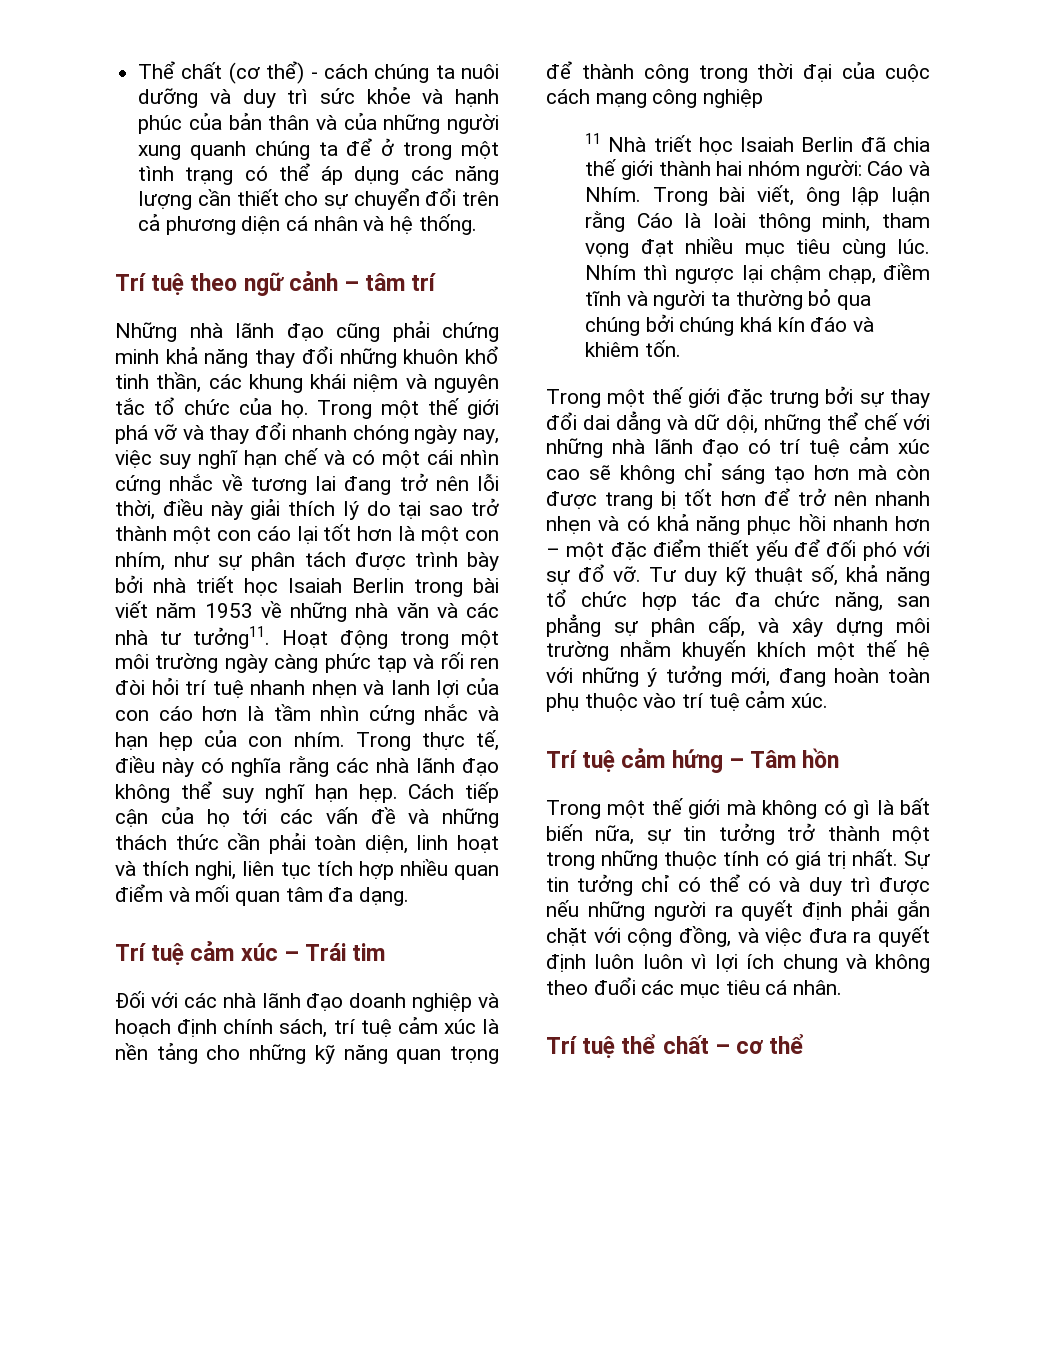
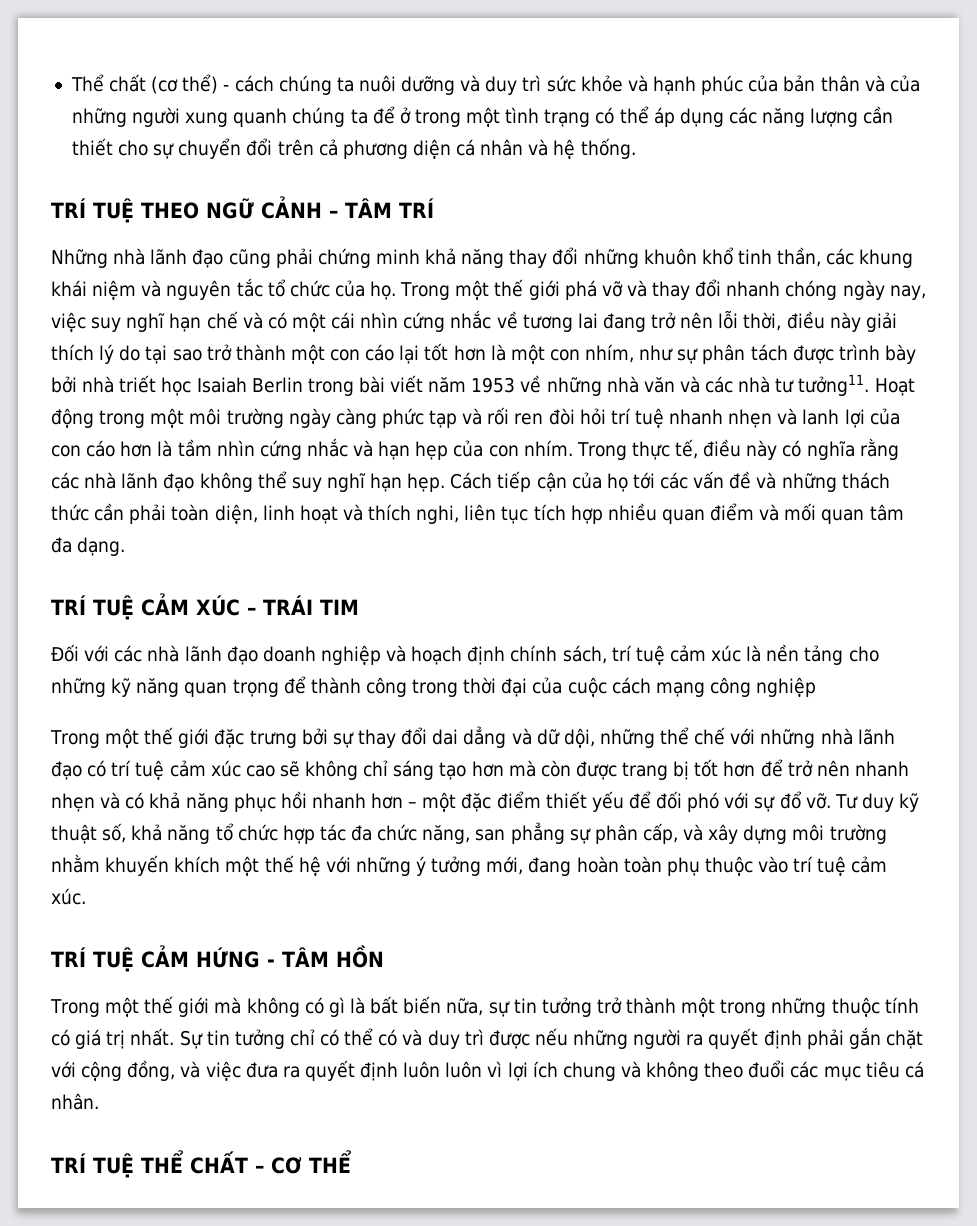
- Trí tuệ theo ngữ cảnh – tâm trí
+ TRÍ TUỆ THEO NGỮ CẢNH – TÂM TRÍ
- Trí tuệ cảm xúc – Trái tim
+ TRÍ TUỆ CẢM XÚC – TRÁI TIM
- 11 Nhà triết học Isaiah Berlin đã chia thế giới thành hai nhóm người: Cáo và Nhím. Trong bài viết, ông lập luận rằng Cáo là loài thông minh, tham vọng đạt nhiều mục tiêu cùng lúc. Nhím thì ngược lại chậm chạp, điềm tĩnh và người ta thường bỏ qua chúng bởi chúng khá kín đáo và khiêm tốn.
- Trí tuệ cảm hứng – Tâm hồn
+ TRÍ TUỆ CẢM HỨNG - TÂM HỒN
- Trí tuệ thể chất – cơ thể
+ TRÍ TUỆ THỂ CHẤT – CƠ THỂ

